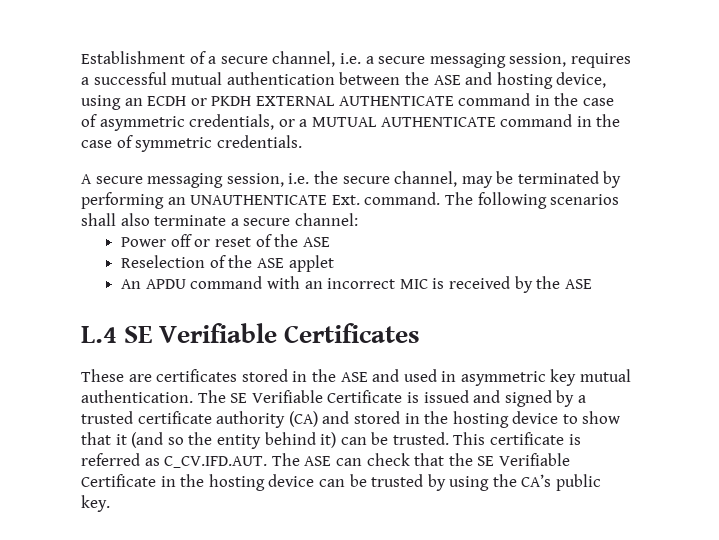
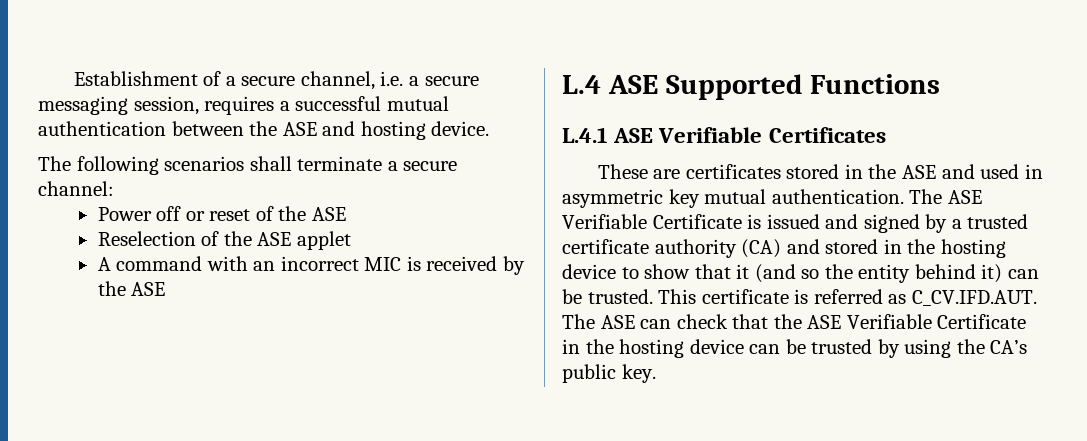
- Establishment of a secure channel, i.e. a secure messaging session, requires a successful mutual authentication between the ASE and hosting device, using an ECDH or PKDH EXTERNAL AUTHENTICATE command in the case of asymmetric credentials, or a MUTUAL AUTHENTICATE command in the case of symmetric credentials.
- A secure messaging session, i.e. the secure channel, may be terminated by performing an UNAUTHENTICATE Ext. command. The following scenarios shall also terminate a secure channel:
+ Establishment of a secure channel, i.e. a secure messaging session, requires a successful mutual authentication between the ASE and hosting device.
+ The following scenarios shall terminate a secure channel:
- An APDU command with an incorrect MIC is received by the ASE
+ A command with an incorrect MIC is received by the ASE
- L.4 SE Verifiable Certificates
+ L.4 ASE Supported Functions
+ L.4.1 ASE Verifiable Certificates
- The SE Verifiable Certificate is issued and signed by a trusted certificate authority (CA) and stored in the hosting device to show that it (and so the entity behind it) can be trusted.
+ The ASE Verifiable Certificate is issued and signed by a trusted certificate authority (CA) and stored in the hosting device to show that it (and so the entity behind it) can be trusted.
- This certificate is referred as C_CV.IFD.AUT. The ASE can check that the SE Verifiable Certificate in the hosting device can be trusted by using the CA’s public key.
+ This certificate is referred as C_CV.IFD.AUT. The ASE can check that the ASE Verifiable Certificate in the hosting device can be trusted by using the CA’s public key.

